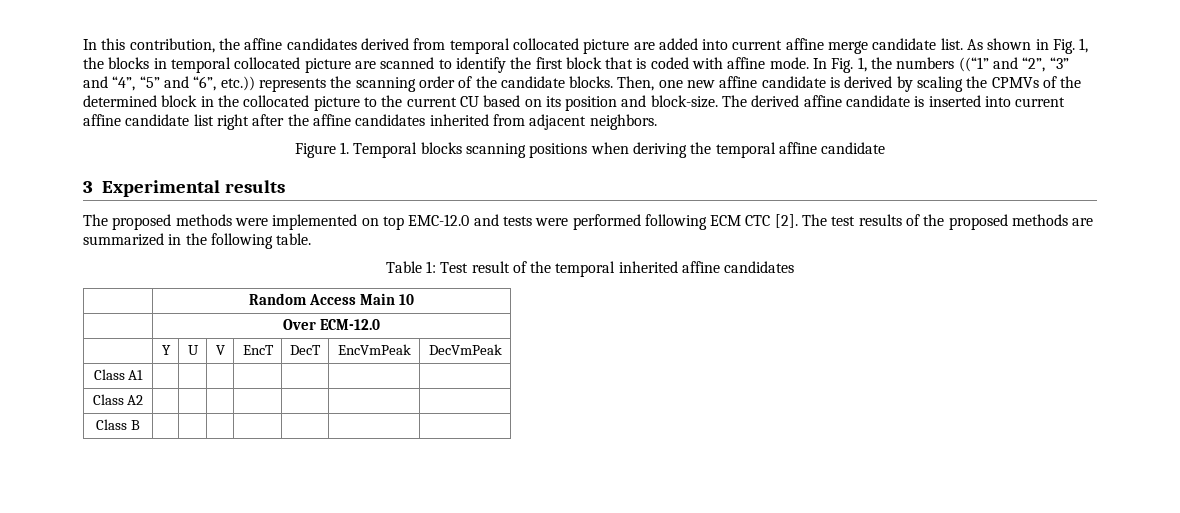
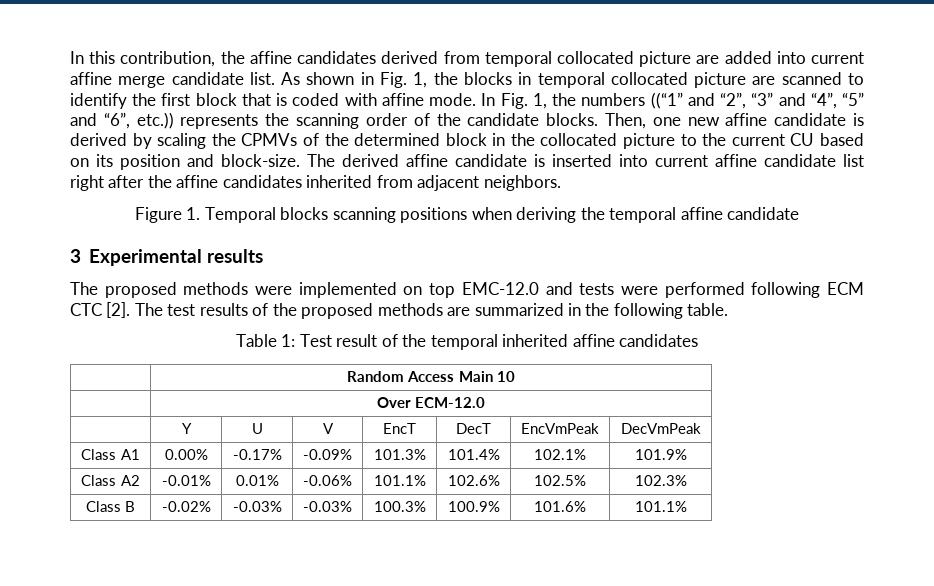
- Class A1 | | | | | | |
- Class A2 | | | | | | |
- Class B | | | | | | |
+ Class A1 | 0.00% | -0.17% | -0.09% | 101.3% | 101.4% | 102.1% | 101.9%
+ Class A2 | -0.01% | 0.01% | -0.06% | 101.1% | 102.6% | 102.5% | 102.3%
+ Class B | -0.02% | -0.03% | -0.03% | 100.3% | 100.9% | 101.6% | 101.1%

